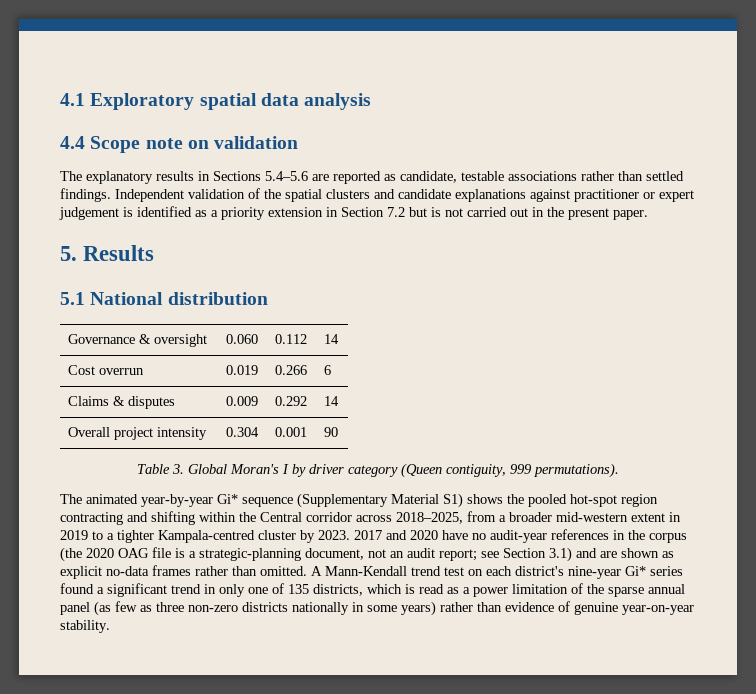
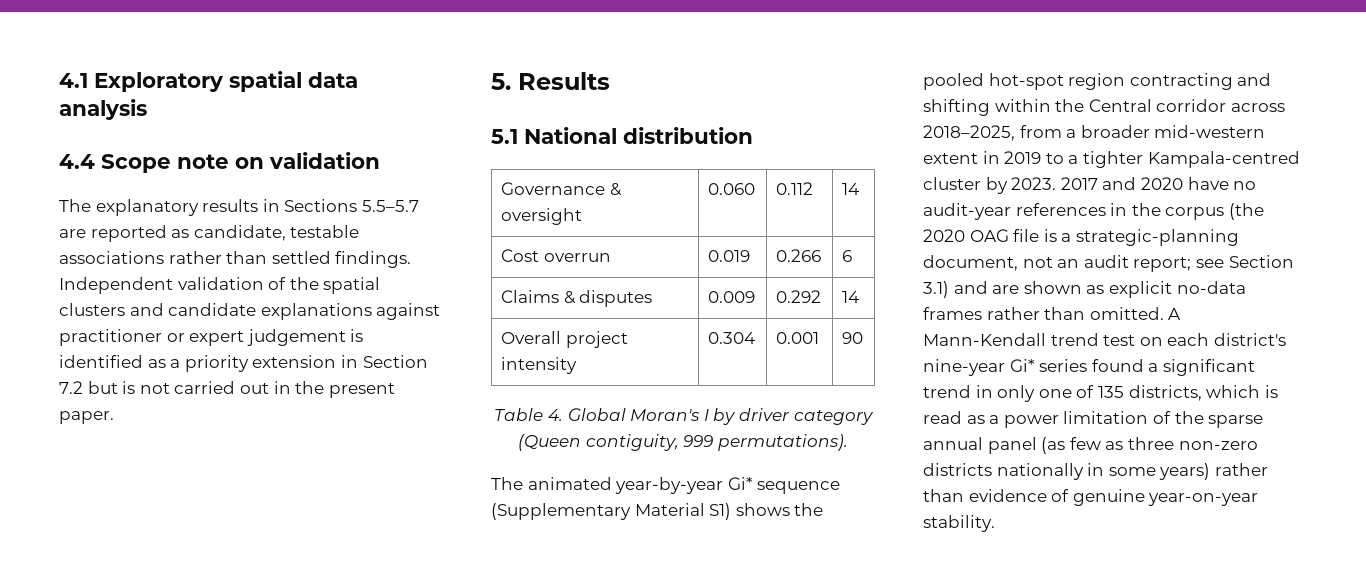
- The explanatory results in Sections 5.4–5.6 are reported as candidate, testable associations rather than settled findings.
+ The explanatory results in Sections 5.5–5.7 are reported as candidate, testable associations rather than settled findings.
- Table 3. Global Moran's I by driver category (Queen contiguity, 999 permutations).
+ Table 4. Global Moran's I by driver category (Queen contiguity, 999 permutations).

